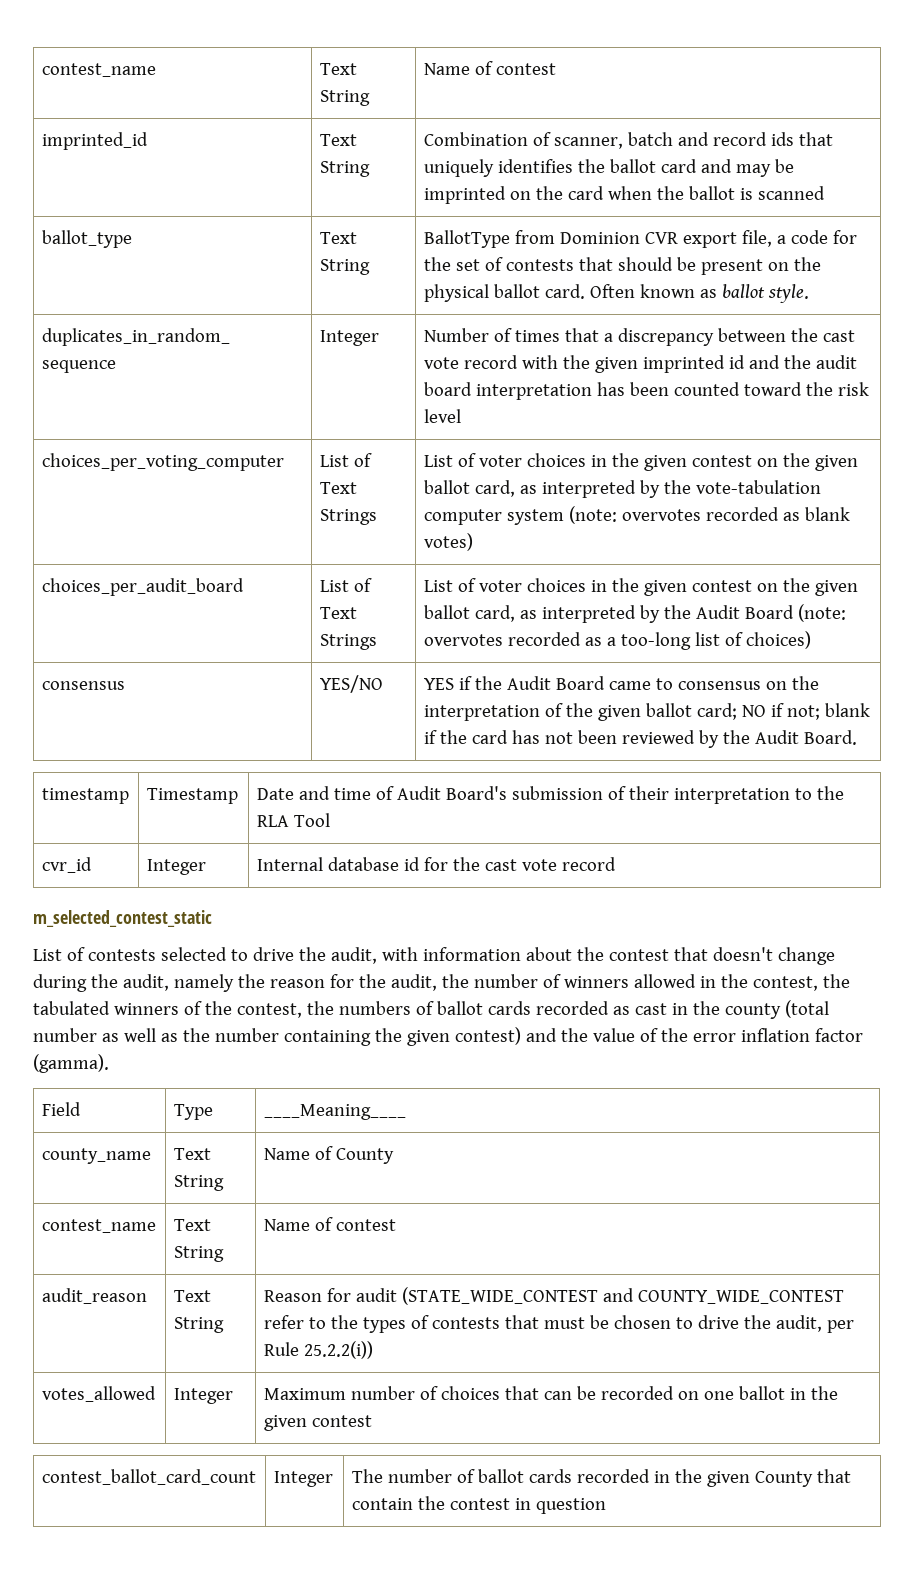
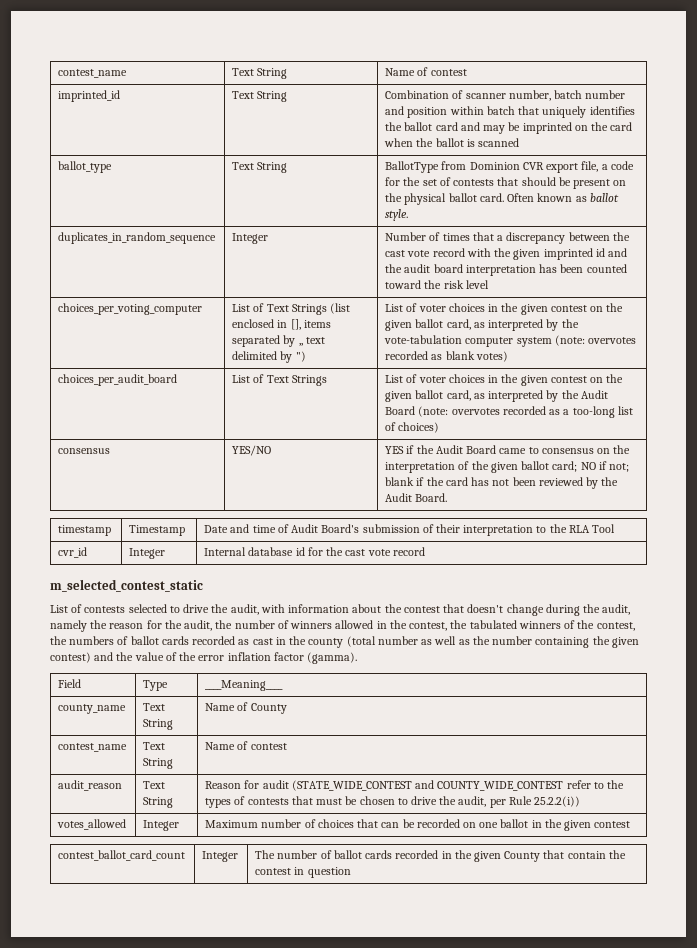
- imprinted_id | Text String | Combination of scanner, batch and record ids that uniquely identifies the ballot card and may be imprinted on the card when the ballot is scanned
+ imprinted_id | Text String | Combination of scanner number, batch number and position within batch that uniquely identifies the ballot card and may be imprinted on the card when the ballot is scanned
- choices_per_voting_computer | List of Text Strings
+ choices_per_voting_computer | List of Text Strings (list enclosed in [], items separated by ,, text delimited by ")

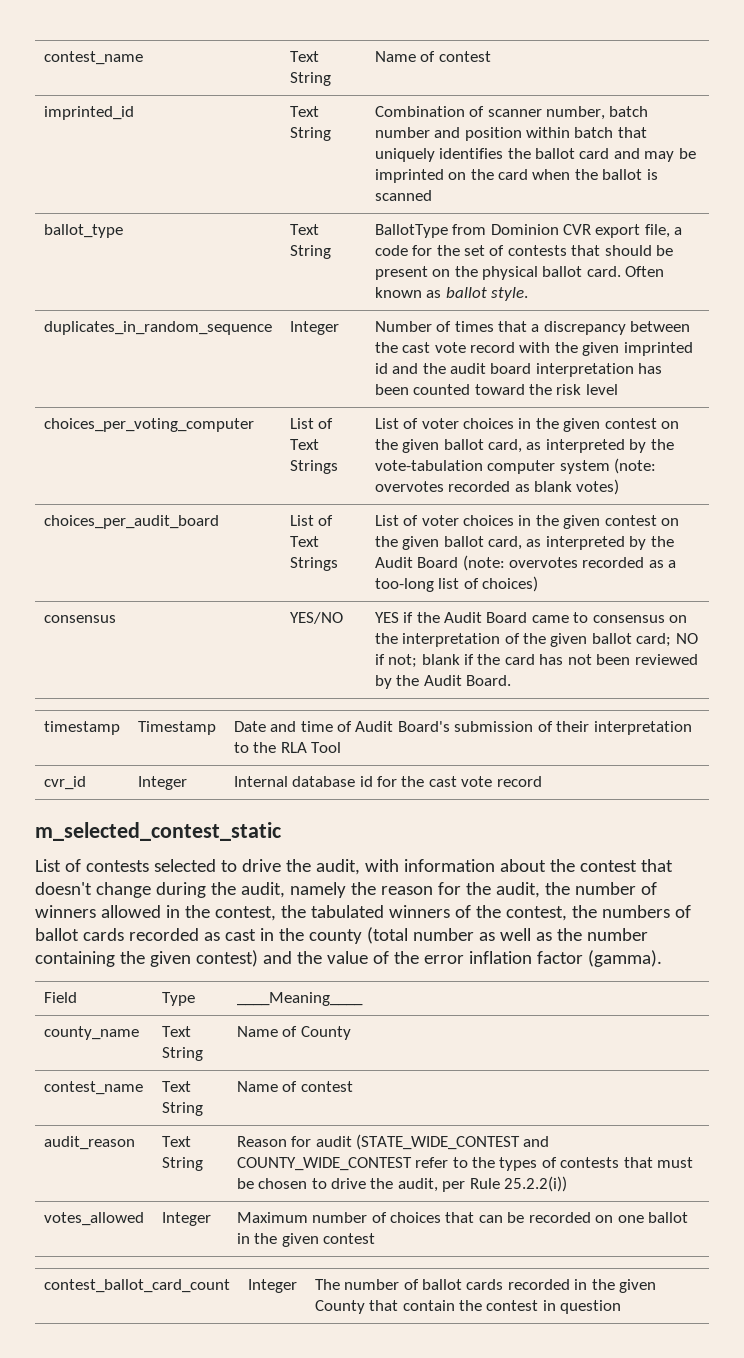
- choices_per_voting_computer | List of Text Strings (list enclosed in [], items separated by ,, text delimited by ")
+ choices_per_voting_computer | List of Text Strings

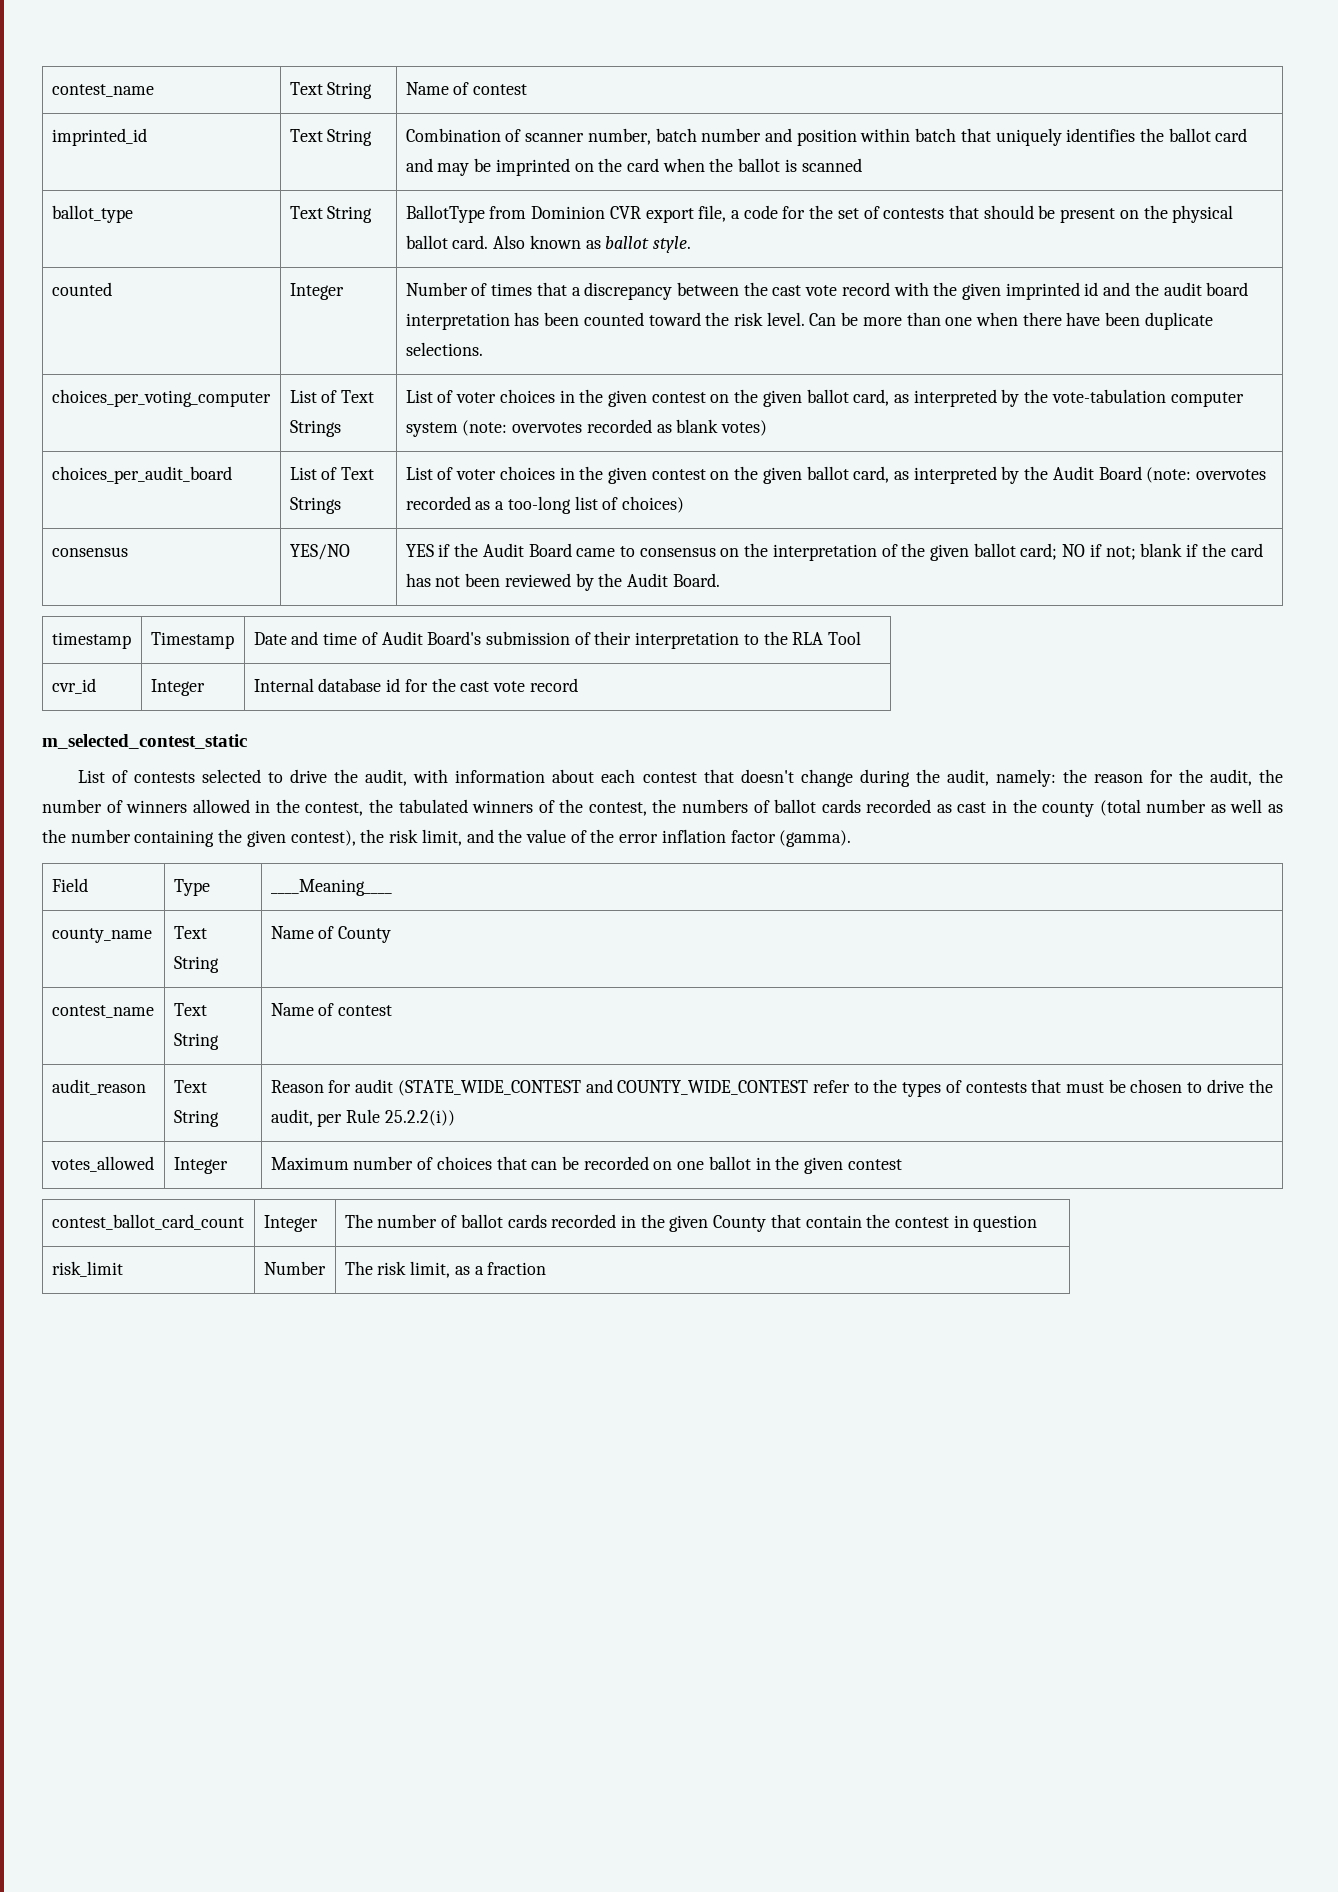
- ballot_type | Text String | BallotType from Dominion CVR export file, a code for the set of contests that should be present on the physical ballot card. Often known as ballot style.
- duplicates_in_random_sequence
+ ballot_type | Text String | BallotType from Dominion CVR export file, a code for the set of contests that should be present on the physical ballot card. Also known as ballot style.
+ counted
- Number of times that a discrepancy between the cast vote record with the given imprinted id and the audit board interpretation has been counted toward the risk level
+ Number of times that a discrepancy between the cast vote record with the given imprinted id and the audit board interpretation has been counted toward the risk level. Can be more than one when there have been duplicate selections.
- List of contests selected to drive the audit, with information about the contest that doesn't change during the audit, namely the reason for the audit, the number of winners allowed in the contest, the tabulated winners of the contest, the numbers of ballot cards recorded as cast in the county (total number as well as the number containing the given contest) and the value of the error inflation factor (gamma).
+ List of contests selected to drive the audit, with information about each contest that doesn't change during the audit, namely: the reason for the audit, the number of winners allowed in the contest, the tabulated winners of the contest, the numbers of ballot cards recorded as cast in the county (total number as well as the number containing the given contest), the risk limit, and the value of the error inflation factor (gamma).
+ risk_limit | Number | The risk limit, as a fraction

